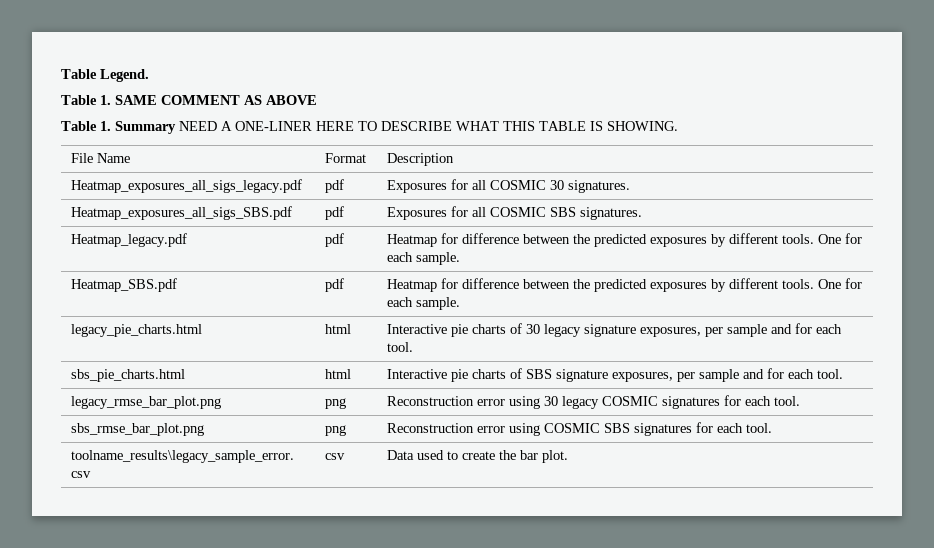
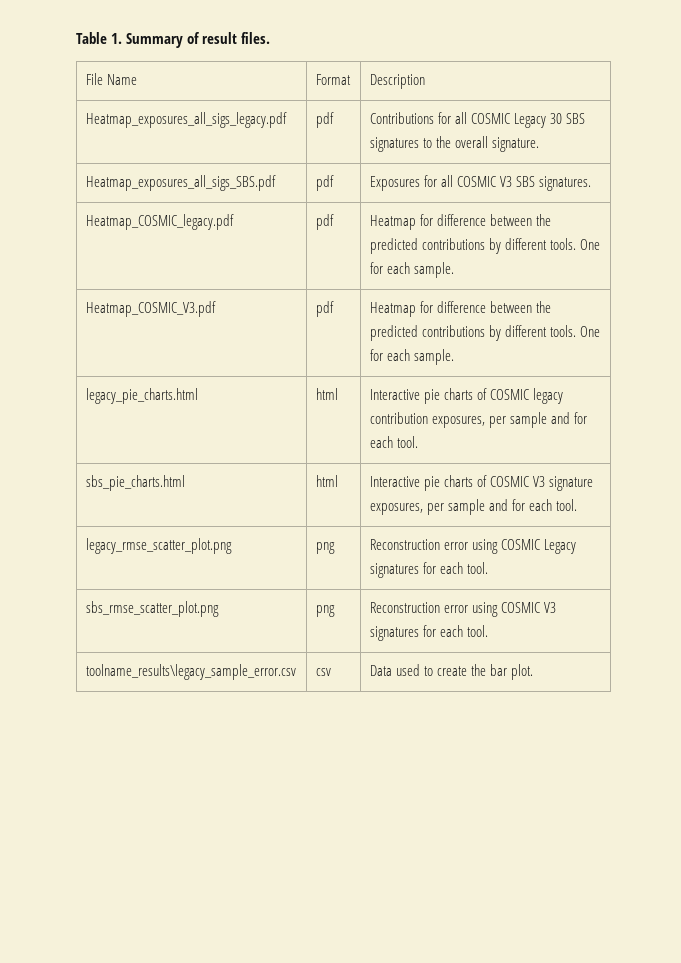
- Table Legend.
- Table 1. SAME COMMENT AS ABOVE
- Table 1. Summary NEED A ONE-LINER HERE TO DESCRIBE WHAT THIS TABLE IS SHOWING.
+ Table 1. Summary of result files.
- Heatmap_exposures_all_sigs_legacy.pdf | pdf | Exposures for all COSMIC 30 signatures.
+ Heatmap_exposures_all_sigs_legacy.pdf | pdf | Contributions for all COSMIC Legacy 30 SBS signatures to the overall signature.
- Heatmap_exposures_all_sigs_SBS.pdf | pdf | Exposures for all COSMIC SBS signatures.
+ Heatmap_exposures_all_sigs_SBS.pdf | pdf | Exposures for all COSMIC V3 SBS signatures.
- Heatmap_legacy.pdf | pdf | Heatmap for difference between the predicted exposures by different tools. One for each sample.
- Heatmap_SBS.pdf | pdf | Heatmap for difference between the predicted exposures by different tools. One for each sample.
+ Heatmap_COSMIC_legacy.pdf | pdf | Heatmap for difference between the predicted contributions by different tools. One for each sample.
+ Heatmap_COSMIC_V3.pdf | pdf | Heatmap for difference between the predicted contributions by different tools. One for each sample.
- legacy_pie_charts.html | html | Interactive pie charts of 30 legacy signature exposures, per sample and for each tool.
+ legacy_pie_charts.html | html | Interactive pie charts of COSMIC legacy contribution exposures, per sample and for each tool.
- sbs_pie_charts.html | html | Interactive pie charts of SBS signature exposures, per sample and for each tool.
- legacy_rmse_bar_plot.png | png | Reconstruction error using 30 legacy COSMIC signatures for each tool.
- sbs_rmse_bar_plot.png | png | Reconstruction error using COSMIC SBS signatures for each tool.
+ sbs_pie_charts.html | html | Interactive pie charts of COSMIC V3 signature exposures, per sample and for each tool.
+ legacy_rmse_scatter_plot.png | png | Reconstruction error using COSMIC Legacy signatures for each tool.
+ sbs_rmse_scatter_plot.png | png | Reconstruction error using COSMIC V3 signatures for each tool.

